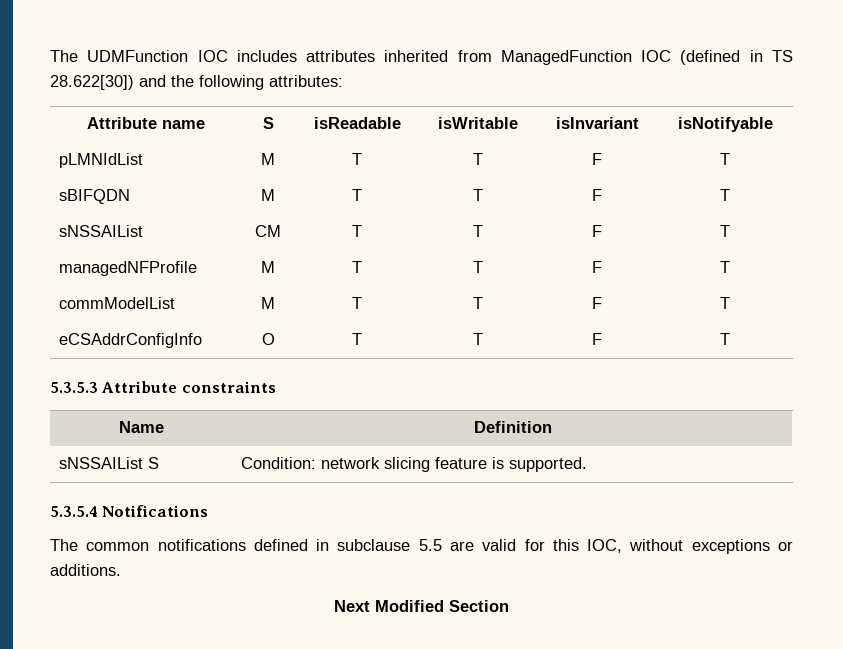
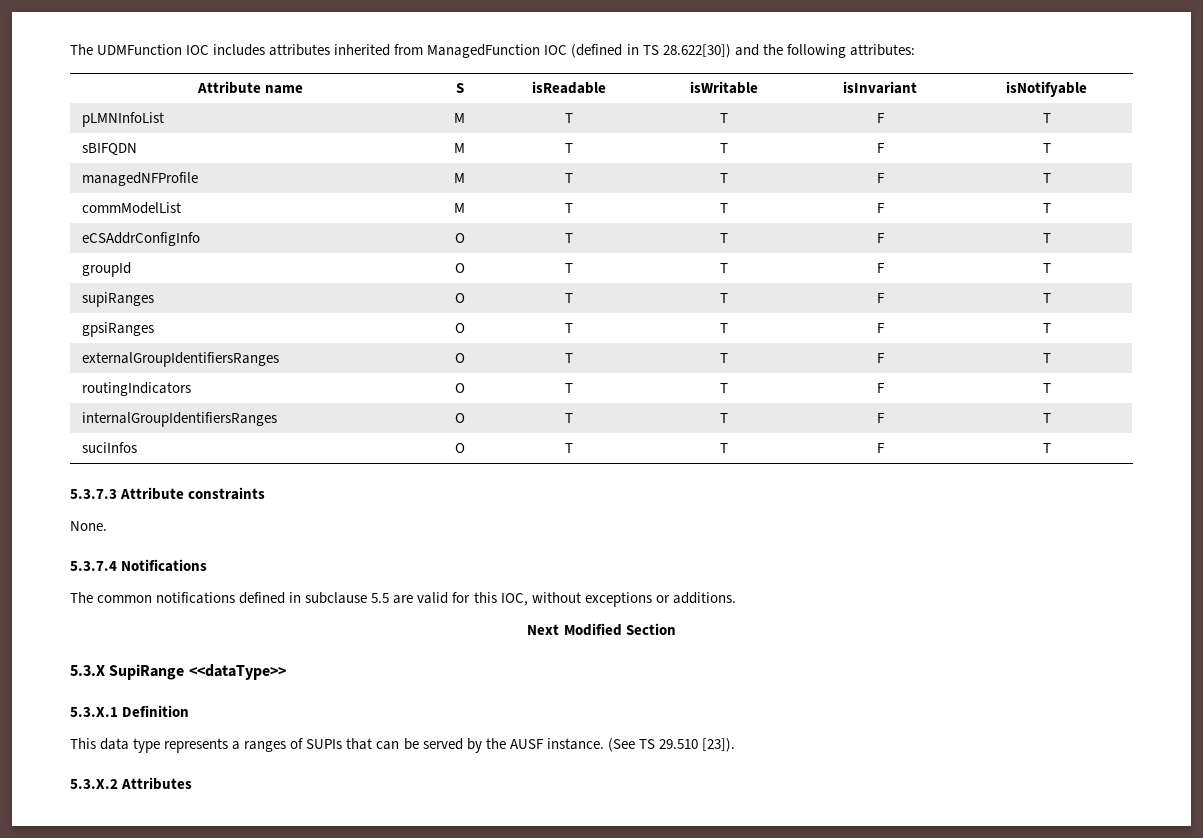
- pLMNIdList | M | T | T | F | T
+ pLMNInfoList | M | T | T | F | T
- sNSSAIList | CM | T | T | F | T
- 5.3.5.3 Attribute constraints
- Name | Definition
- sNSSAIList S | Condition: network slicing feature is supported.
- 5.3.5.4 Notifications
+ groupId | O | T | T | F | T
+ supiRanges | O | T | T | F | T
+ gpsiRanges | O | T | T | F | T
+ externalGroupIdentifiersRanges | O | T | T | F | T
+ routingIndicators | O | T | T | F | T
+ internalGroupIdentifiersRanges | O | T | T | F | T
+ suciInfos | O | T | T | F | T
+ 5.3.7.3 Attribute constraints
+ None.
+ 5.3.7.4 Notifications
+ 5.3.X SupiRange <<dataType>>
+ 5.3.X.1 Definition
+ This data type represents a ranges of SUPIs that can be served by the AUSF instance. (See TS 29.510 [23]).
+ 5.3.X.2 Attributes

